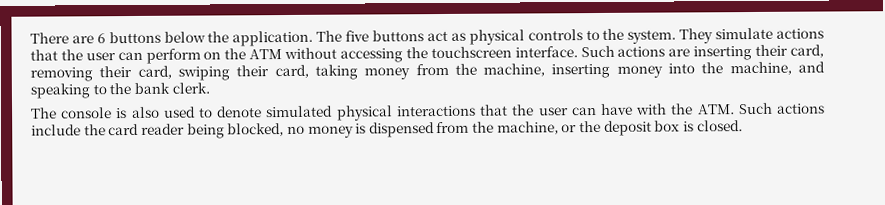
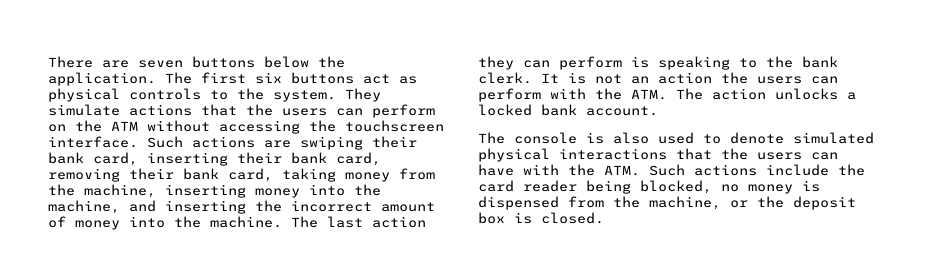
- There are 6 buttons below the application.
+ There are seven buttons below the application.
- The five buttons act as physical controls to the system.
+ The first six buttons act as physical controls to the system.
- They simulate actions that the user can perform on the ATM without accessing the touchscreen interface.
+ They simulate actions that the users can perform on the ATM without accessing the touchscreen interface.
- Such actions are inserting their card, removing their card, swiping their card, taking money from the machine, inserting money into the machine, and speaking to the bank clerk.
+ Such actions are swiping their bank card, inserting their bank card, removing their bank card, taking money from the machine, inserting money into the machine, and inserting the incorrect amount of money into the machine. The last action they can perform is speaking to the bank clerk. It is not an action the users can perform with the ATM. The action unlocks a locked bank account.
- The console is also used to denote simulated physical interactions that the user can have with the ATM. Such actions include the card reader being blocked, no money is dispensed from the machine, or the deposit box is closed.
+ The console is also used to denote simulated physical interactions that the users can have with the ATM. Such actions include the card reader being blocked, no money is dispensed from the machine, or the deposit box is closed.

